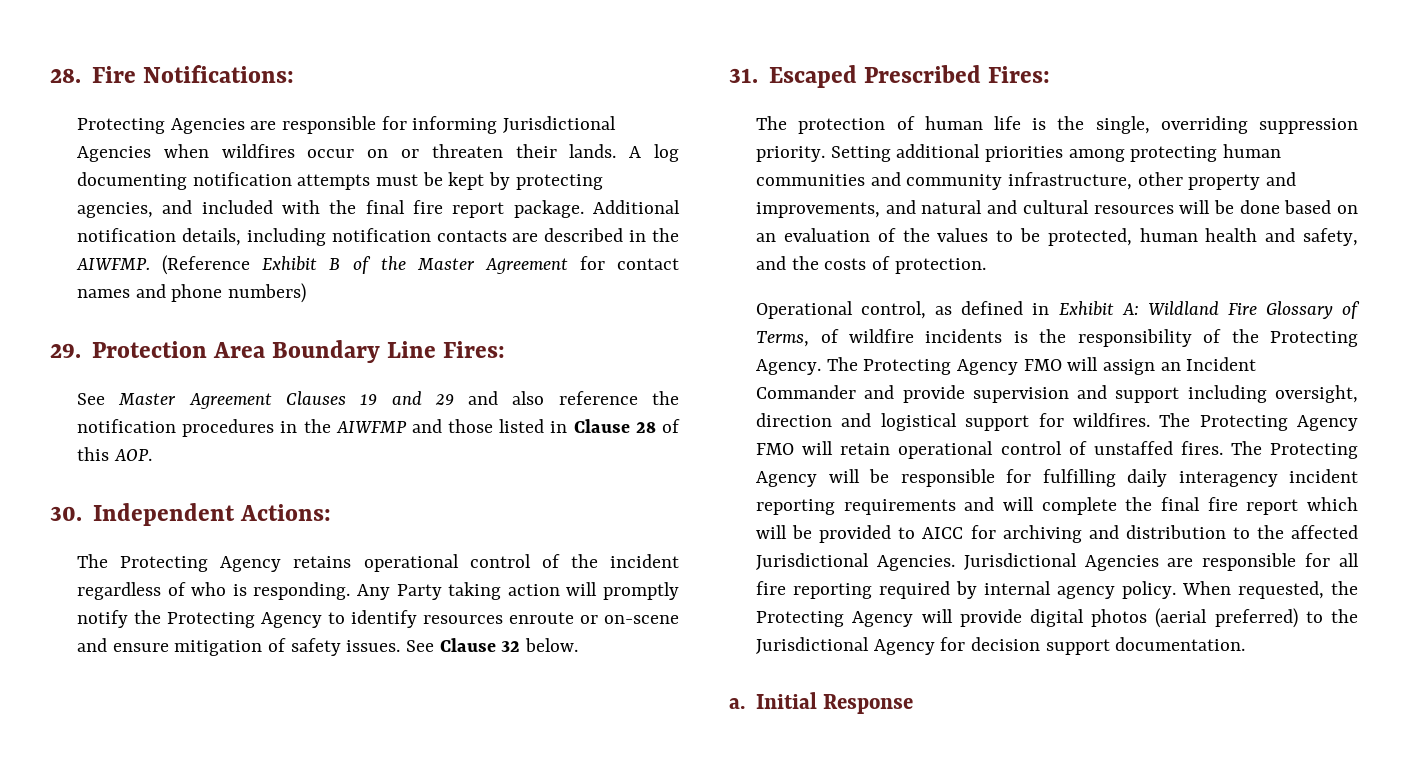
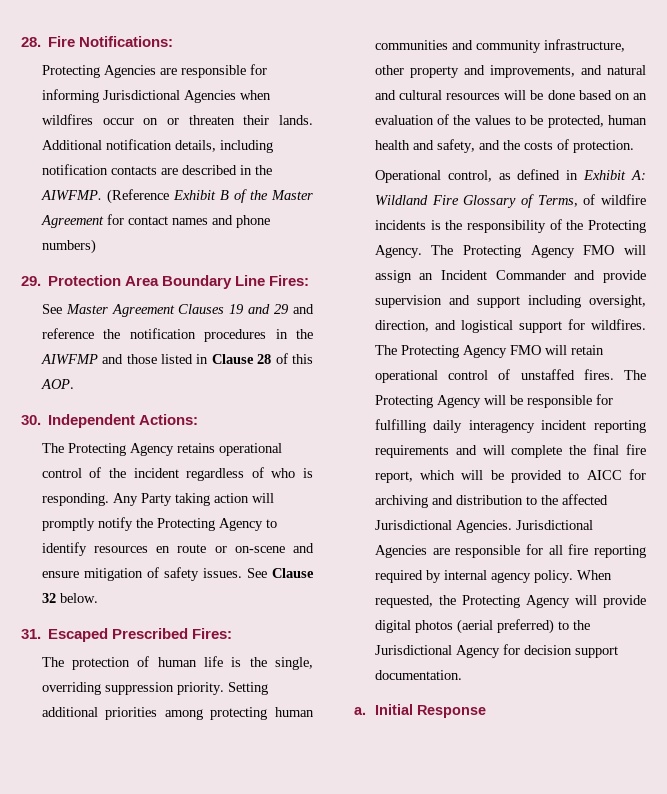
- A log documenting notification attempts must be kept by protecting agencies, and included with the final fire report package.
- See Master Agreement Clauses 19 and 29 and also reference the notification procedures in the AIWFMP and those listed in Clause 28 of this AOP.
+ See Master Agreement Clauses 19 and 29 and reference the notification procedures in the AIWFMP and those listed in Clause 28 of this AOP.
- Any Party taking action will promptly notify the Protecting Agency to identify resources enroute or on-scene and ensure mitigation of safety issues.
+ Any Party taking action will promptly notify the Protecting Agency to identify resources en route or on-scene and ensure mitigation of safety issues.
- The Protecting Agency FMO will assign an Incident Commander and provide supervision and support including oversight, direction and logistical support for wildfires.
+ The Protecting Agency FMO will assign an Incident Commander and provide supervision and support including oversight, direction, and logistical support for wildfires.
- The Protecting Agency will be responsible for fulfilling daily interagency incident reporting requirements and will complete the final fire report which will be provided to AICC for archiving and distribution to the affected Jurisdictional Agencies.
+ The Protecting Agency will be responsible for fulfilling daily interagency incident reporting requirements and will complete the final fire report, which will be provided to AICC for archiving and distribution to the affected Jurisdictional Agencies.

